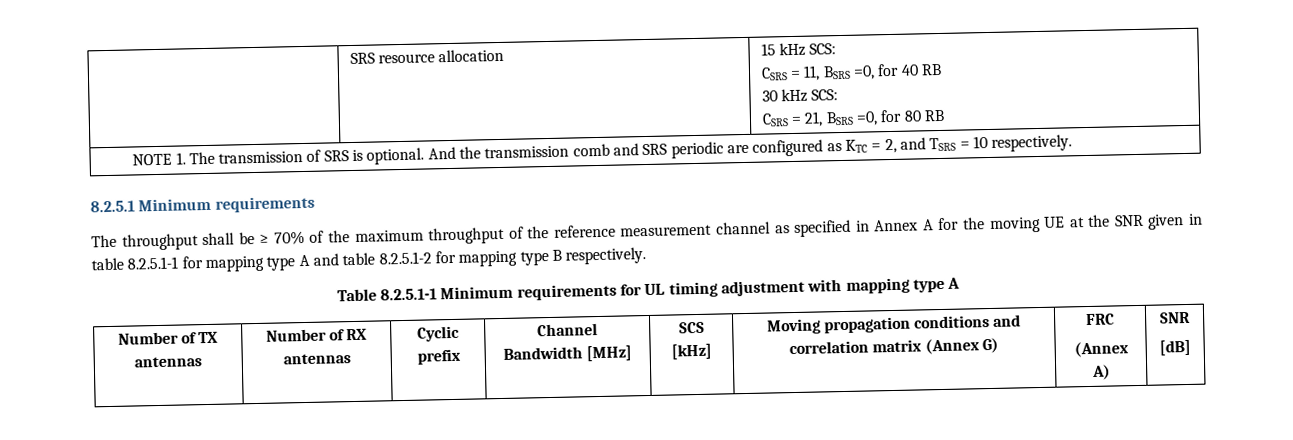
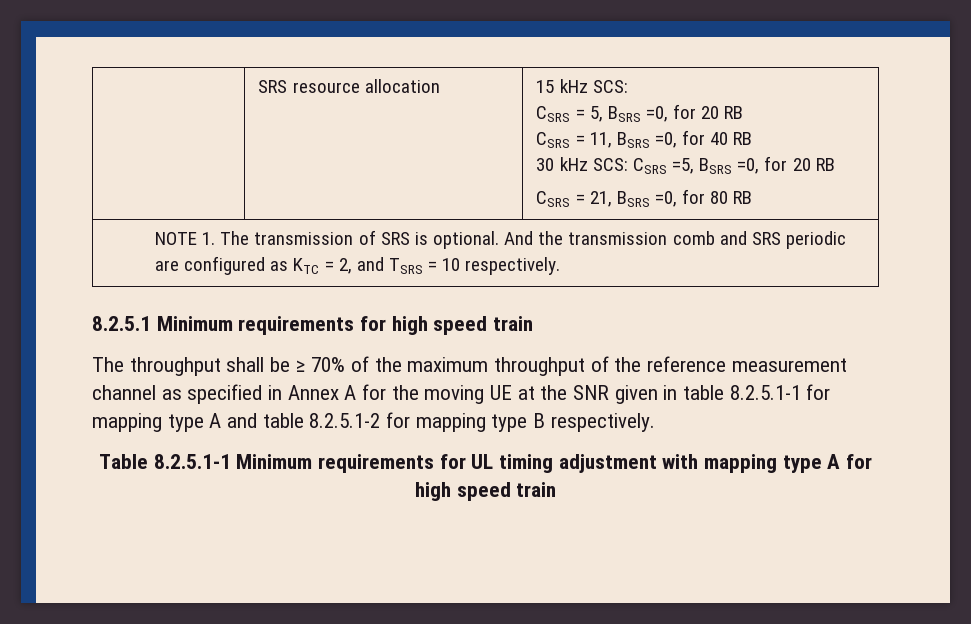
  | SRS resource allocation | 15 kHz SCS:
+ CSRS = 5, BSRS =0, for 20 RB
  CSRS = 11, BSRS =0, for 40 RB
- 30 kHz SCS:
+ 30 kHz SCS: CSRS =5, BSRS =0, for 20 RB
- 8.2.5.1 Minimum requirements
+ 8.2.5.1 Minimum requirements for high speed train
- Table 8.2.5.1-1 Minimum requirements for UL timing adjustment with mapping type A
- Number of TX antennas | Number of RX antennas | Cyclic prefix | Channel Bandwidth [MHz] | SCS [kHz] | Moving propagation conditions and correlation matrix (Annex G) | FRC
- (Annex A) | SNR
- [dB]
+ Table 8.2.5.1-1 Minimum requirements for UL timing adjustment with mapping type A for high speed train

